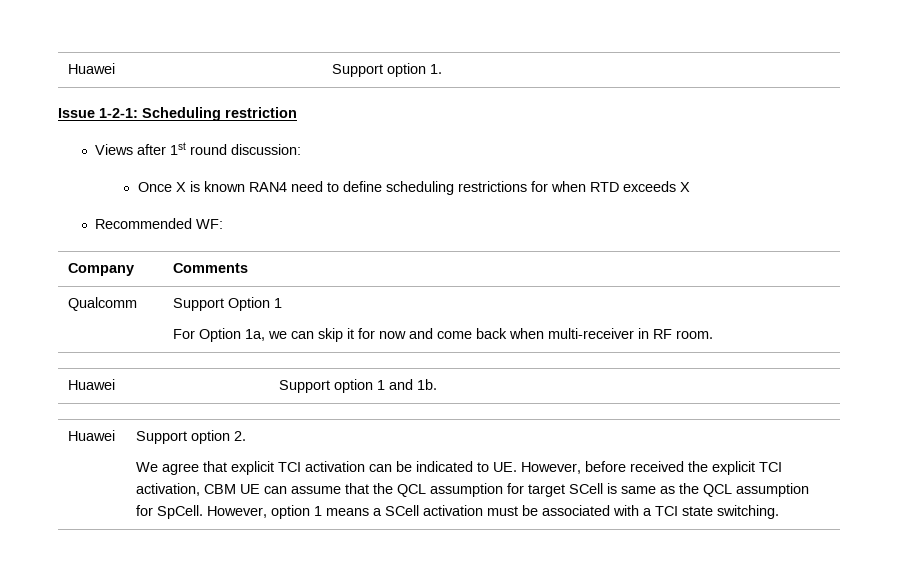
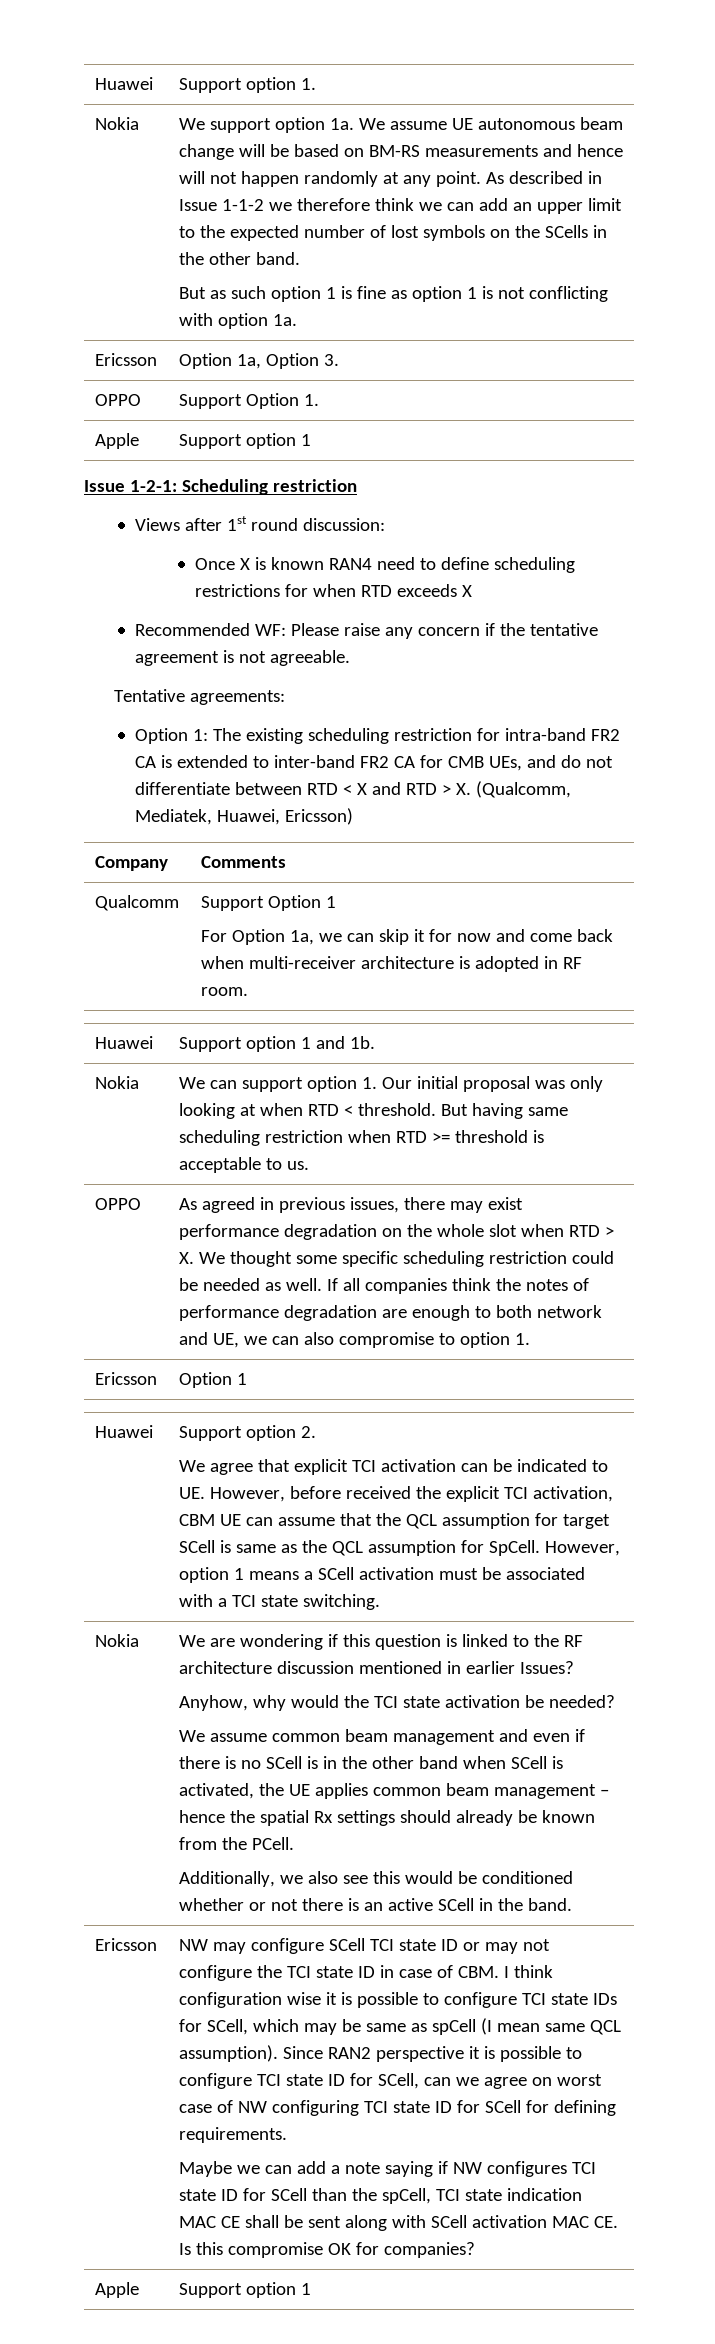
+ Nokia | We support option 1a. We assume UE autonomous beam change will be based on BM-RS measurements and hence will not happen randomly at any point. As described in Issue 1-1-2 we therefore think we can add an upper limit to the expected number of lost symbols on the SCells in the other band.
+ But as such option 1 is fine as option 1 is not conflicting with option 1a.
+ Ericsson | Option 1a, Option 3.
+ OPPO | Support Option 1.
+ Apple | Support option 1
- Recommended WF:
+ Recommended WF: Please raise any concern if the tentative agreement is not agreeable.
+ Tentative agreements:
+ Option 1: The existing scheduling restriction for intra-band FR2 CA is extended to inter-band FR2 CA for CMB UEs, and do not differentiate between RTD < X and RTD > X. (Qualcomm, Mediatek, Huawei, Ericsson)
  Qualcomm | Support Option 1
- For Option 1a, we can skip it for now and come back when multi-receiver in RF room.
+ For Option 1a, we can skip it for now and come back when multi-receiver architecture is adopted in RF room.
+ Nokia | We can support option 1. Our initial proposal was only looking at when RTD < threshold. But having same scheduling restriction when RTD >= threshold is acceptable to us.
+ OPPO | As agreed in previous issues, there may exist performance degradation on the whole slot when RTD > X. We thought some specific scheduling restriction could be needed as well. If all companies think the notes of performance degradation are enough to both network and UE, we can also compromise to option 1.
+ Ericsson | Option 1
+ Nokia | We are wondering if this question is linked to the RF architecture discussion mentioned in earlier Issues?
+ Anyhow, why would the TCI state activation be needed?
+ We assume common beam management and even if there is no SCell is in the other band when SCell is activated, the UE applies common beam management – hence the spatial Rx settings should already be known from the PCell.
+ Additionally, we also see this would be conditioned whether or not there is an active SCell in the band.
+ Ericsson | NW may configure SCell TCI state ID or may not configure the TCI state ID in case of CBM. I think configuration wise it is possible to configure TCI state IDs for SCell, which may be same as spCell (I mean same QCL assumption). Since RAN2 perspective it is possible to configure TCI state ID for SCell, can we agree on worst case of NW configuring TCI state ID for SCell for defining requirements.
+ Maybe we can add a note saying if NW configures TCI state ID for SCell than the spCell, TCI state indication MAC CE shall be sent along with SCell activation MAC CE. Is this compromise OK for companies?
+ Apple | Support option 1

